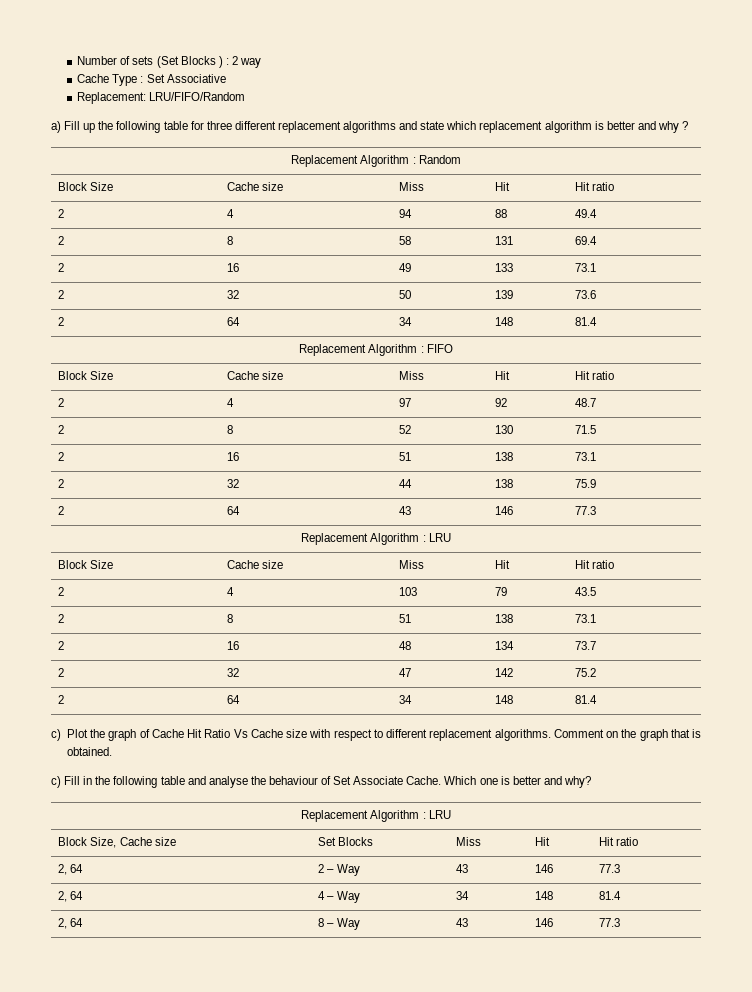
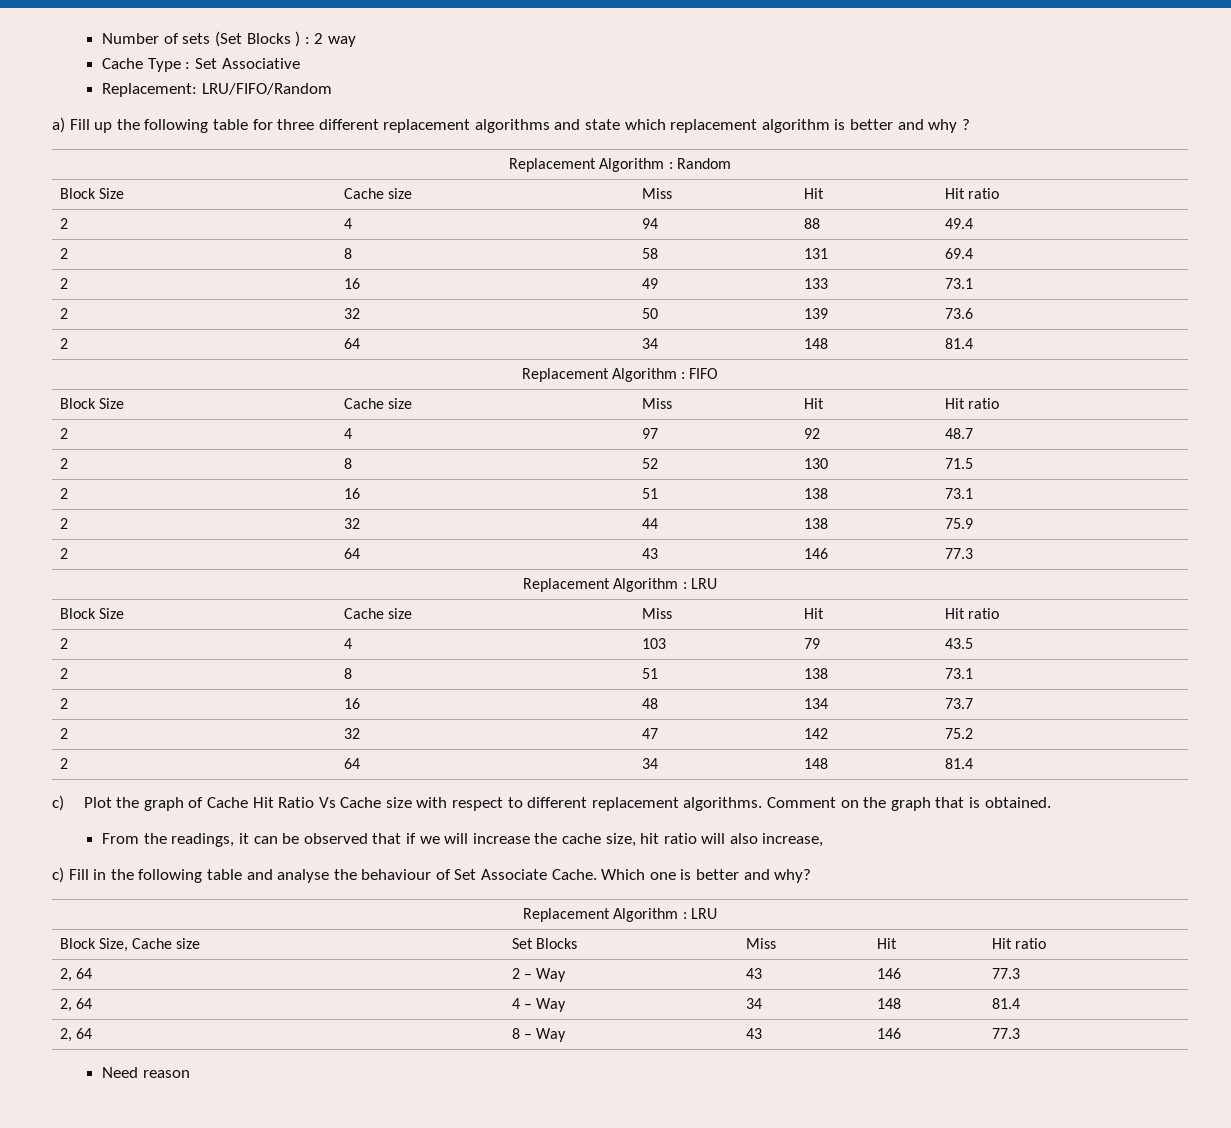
+ From the readings, it can be observed that if we will increase the cache size, hit ratio will also increase,
+ Need reason

